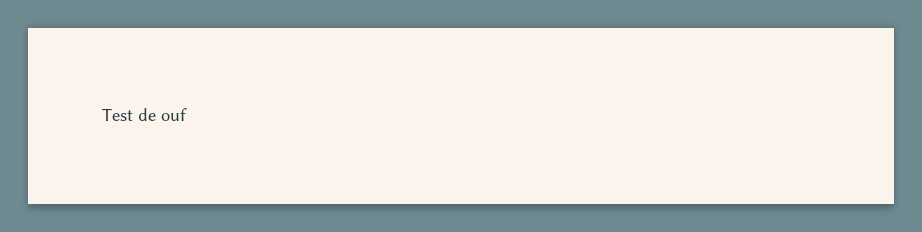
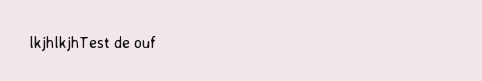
- Test de ouf
+ lkjhlkjhTest de ouf

